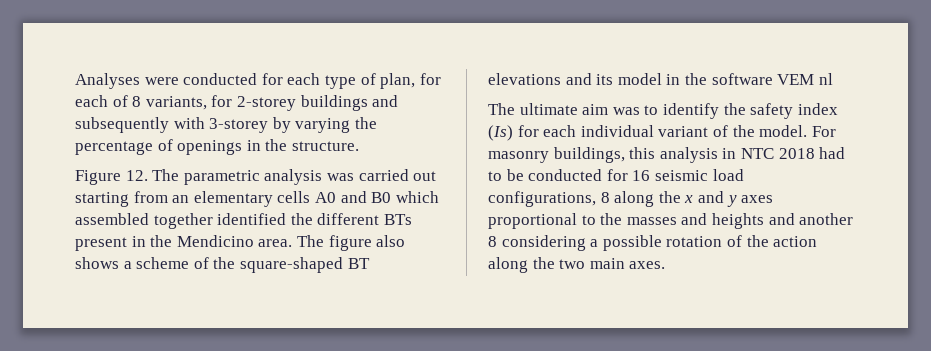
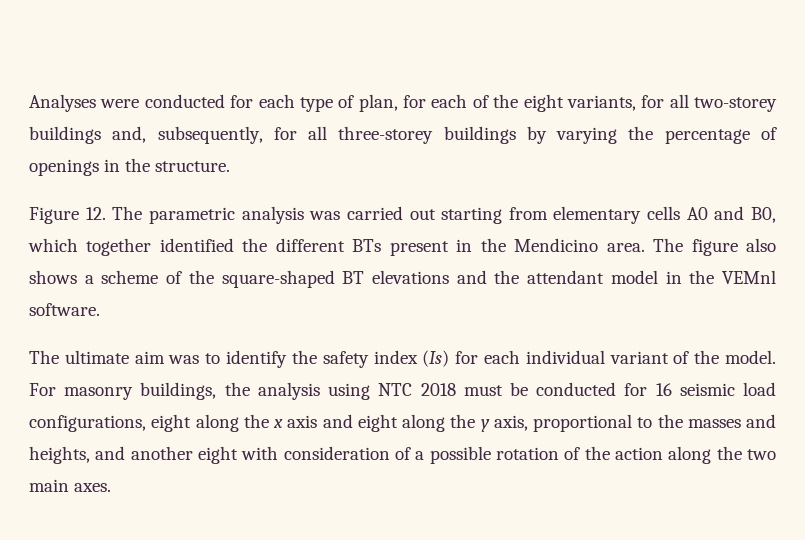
- Analyses were conducted for each type of plan, for each of 8 variants, for 2-storey buildings and subsequently with 3-storey by varying the percentage of openings in the structure.
+ Analyses were conducted for each type of plan, for each of the eight variants, for all two-storey buildings and, subsequently, for all three-storey buildings by varying the percentage of openings in the structure.
- Figure 12. The parametric analysis was carried out starting from an elementary cells A0 and B0 which assembled together identified the different BTs present in the Mendicino area.
+ Figure 12. The parametric analysis was carried out starting from elementary cells A0 and B0, which together identified the different BTs present in the Mendicino area.
- The figure also shows a scheme of the square-shaped BT elevations and its model in the software VEM nl
+ The figure also shows a scheme of the square-shaped BT elevations and the attendant model in the VEMnl software.
- For masonry buildings, this analysis in NTC 2018 had to be conducted for 16 seismic load configurations, 8 along the x and y axes proportional to the masses and heights and another 8 considering a possible rotation of the action along the two main axes.
+ For masonry buildings, the analysis using NTC 2018 must be conducted for 16 seismic load configurations, eight along the x axis and eight along the y axis, proportional to the masses and heights, and another eight with consideration of a possible rotation of the action along the two main axes.

